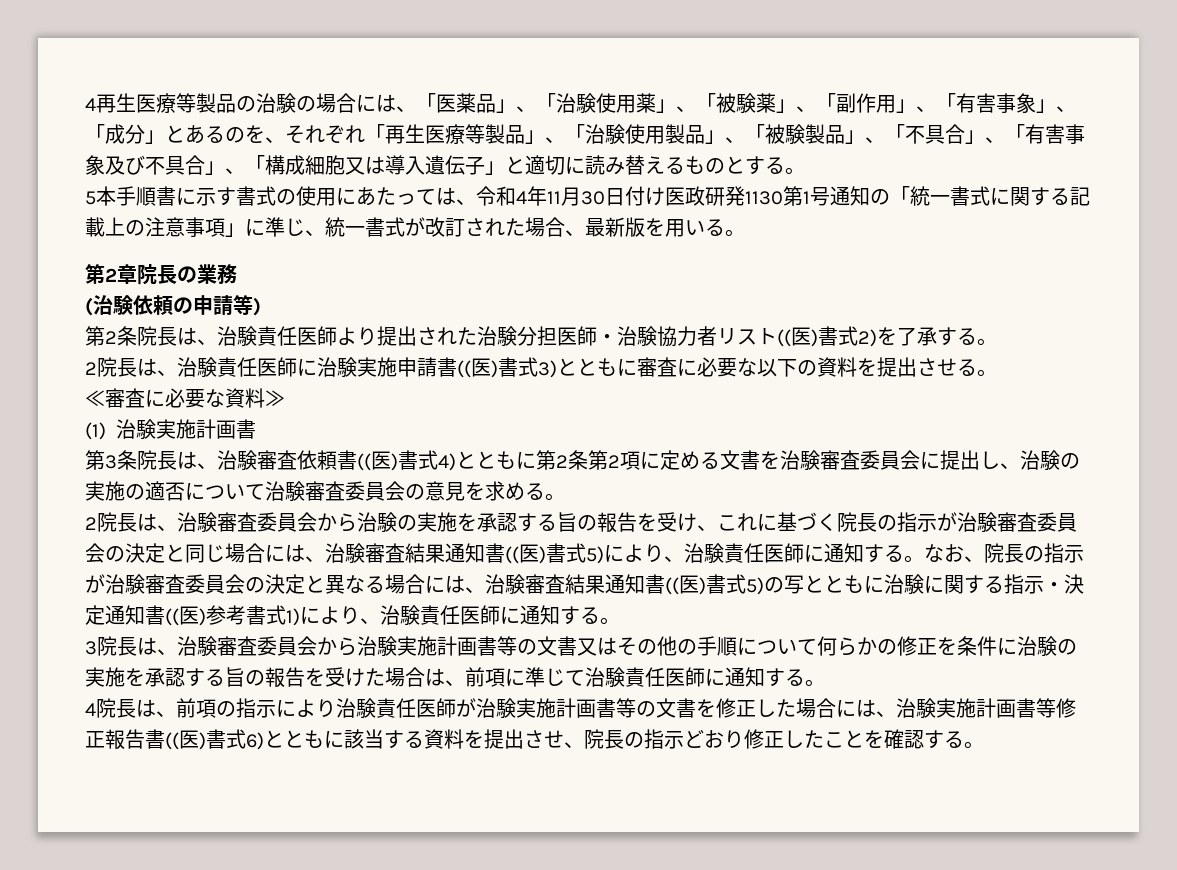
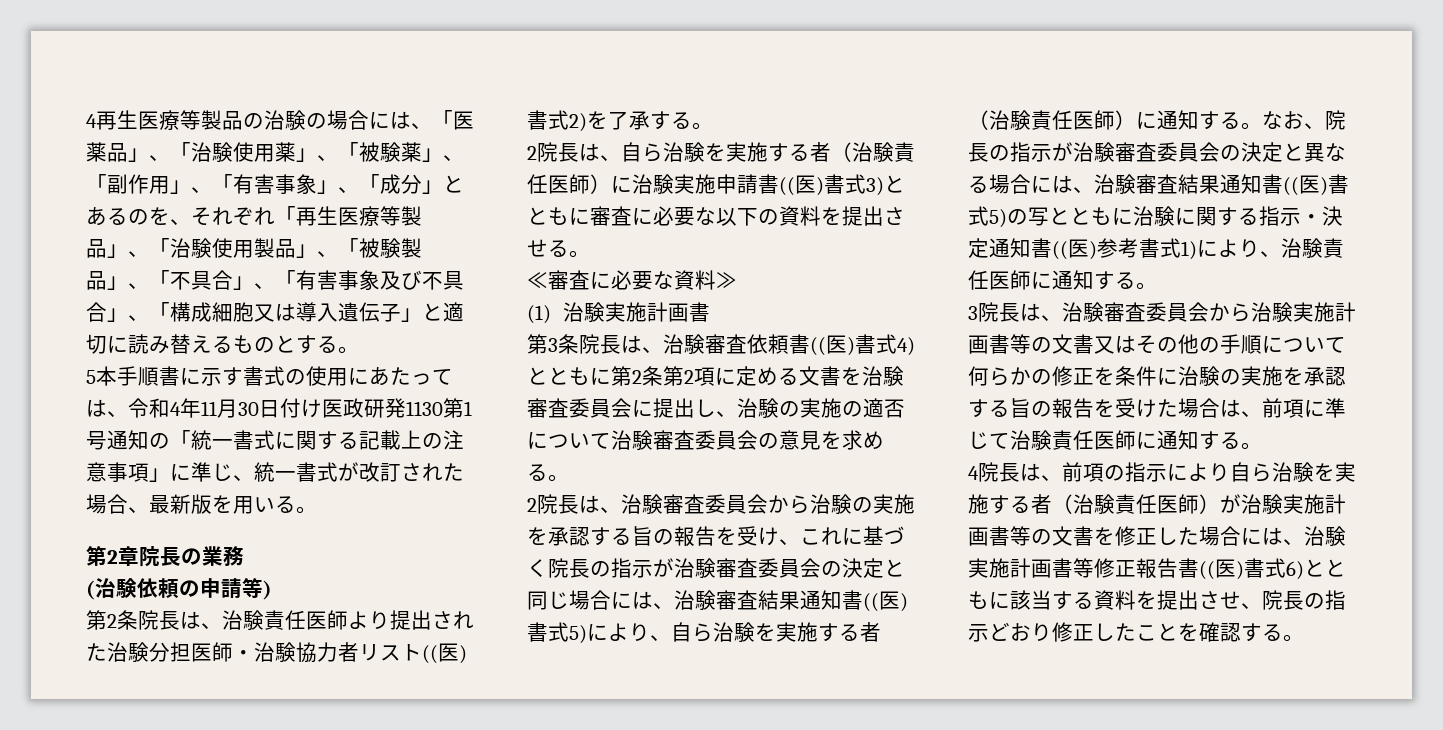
- 2院長は、治験責任医師に治験実施申請書((医)書式3)とともに審査に必要な以下の資料を提出させる。
+ 2院長は、自ら治験を実施する者（治験責任医師）に治験実施申請書((医)書式3)とともに審査に必要な以下の資料を提出させる。
- 2院長は、治験審査委員会から治験の実施を承認する旨の報告を受け、これに基づく院長の指示が治験審査委員会の決定と同じ場合には、治験審査結果通知書((医)書式5)により、治験責任医師に通知する。
+ 2院長は、治験審査委員会から治験の実施を承認する旨の報告を受け、これに基づく院長の指示が治験審査委員会の決定と同じ場合には、治験審査結果通知書((医)書式5)により、自ら治験を実施する者（治験責任医師）に通知する。
- 4院長は、前項の指示により治験責任医師が治験実施計画書等の文書を修正した場合には、治験実施計画書等修正報告書((医)書式6)とともに該当する資料を提出させ、院長の指示どおり修正したことを確認する。
+ 4院長は、前項の指示により自ら治験を実施する者（治験責任医師）が治験実施計画書等の文書を修正した場合には、治験実施計画書等修正報告書((医)書式6)とともに該当する資料を提出させ、院長の指示どおり修正したことを確認する。

